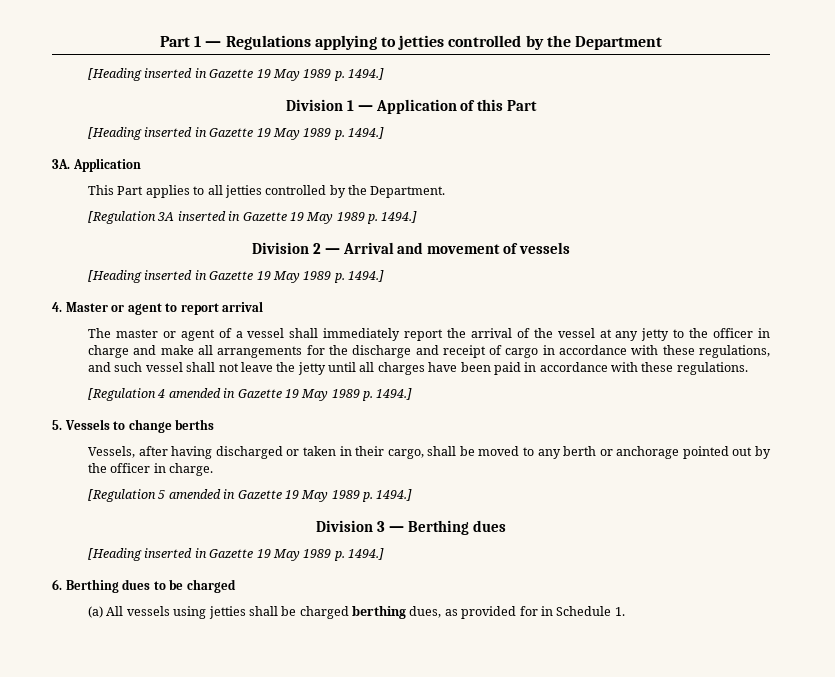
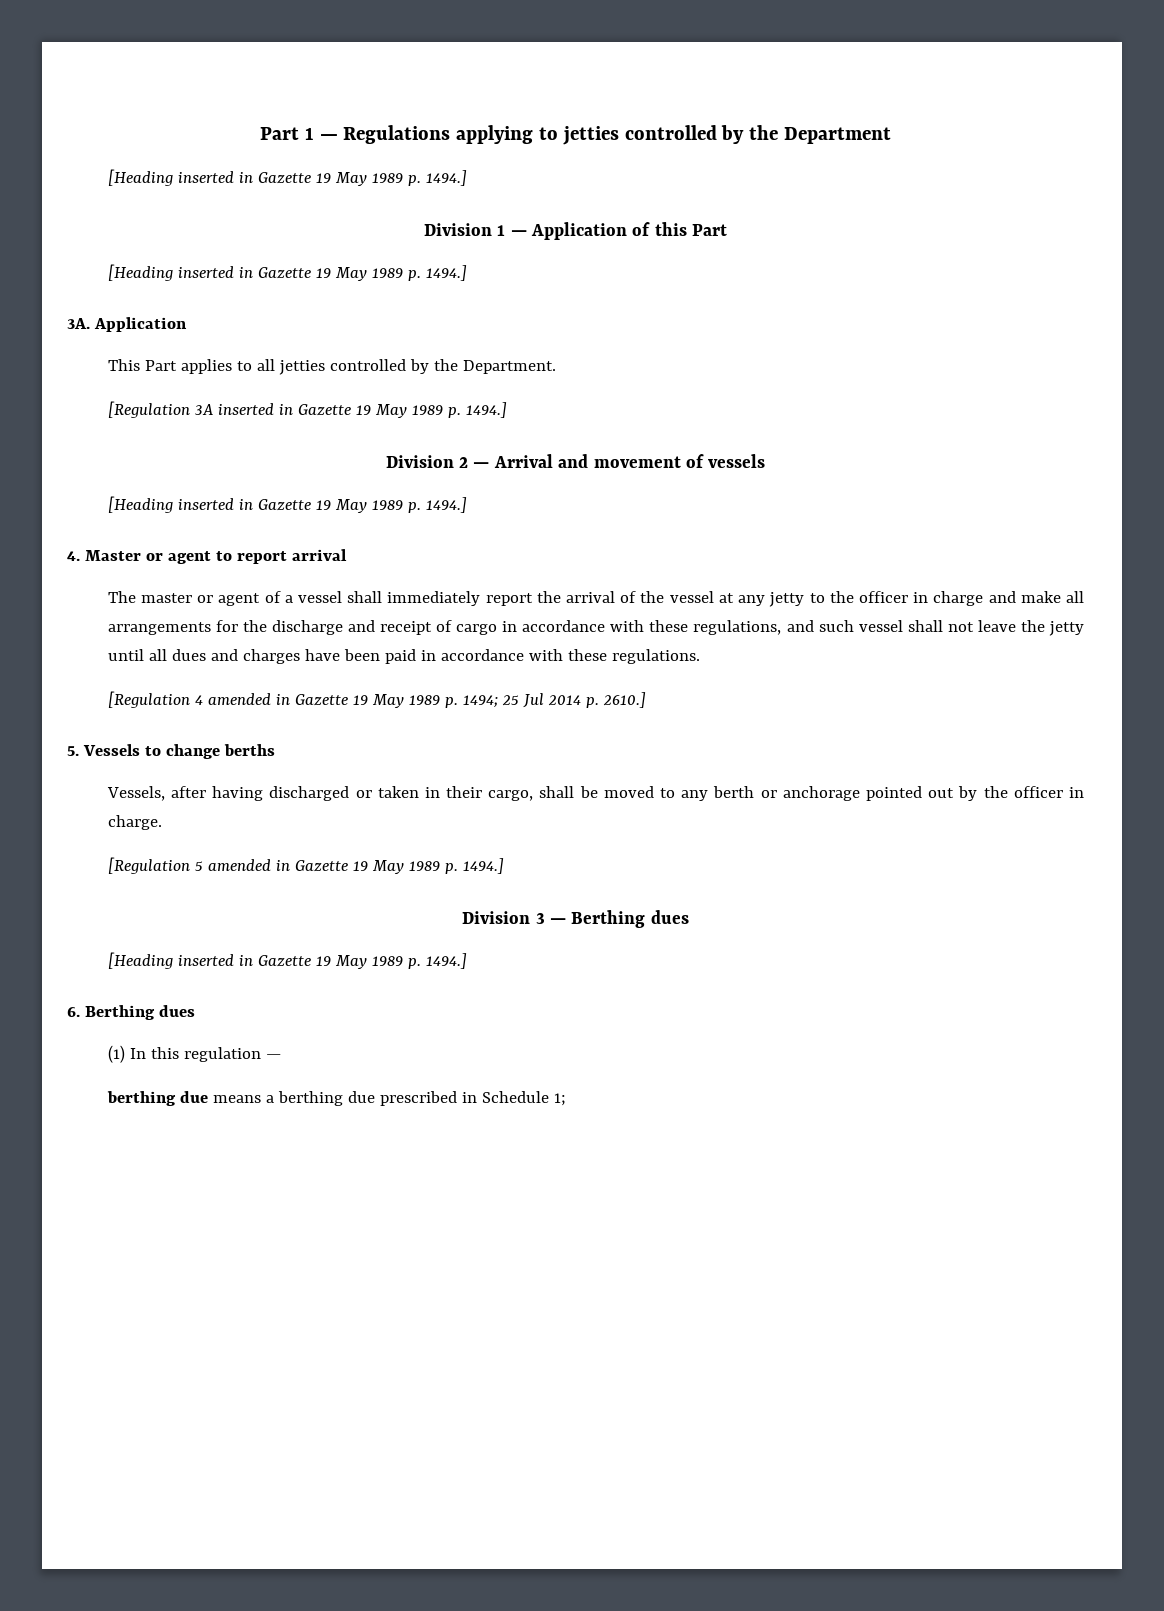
- The master or agent of a vessel shall immediately report the arrival of the vessel at any jetty to the officer in charge and make all arrangements for the discharge and receipt of cargo in accordance with these regulations, and such vessel shall not leave the jetty until all charges have been paid in accordance with these regulations.
+ The master or agent of a vessel shall immediately report the arrival of the vessel at any jetty to the officer in charge and make all arrangements for the discharge and receipt of cargo in accordance with these regulations, and such vessel shall not leave the jetty until all dues and charges have been paid in accordance with these regulations.
- [Regulation 4 amended in Gazette 19 May 1989 p. 1494.]
+ [Regulation 4 amended in Gazette 19 May 1989 p. 1494; 25 Jul 2014 p. 2610.]
- 6. Berthing dues to be charged
- (a) All vessels using jetties shall be charged berthing dues, as provided for in Schedule 1.
+ 6. Berthing dues
+ (1) In this regulation —
+ berthing due means a berthing due prescribed in Schedule 1;

